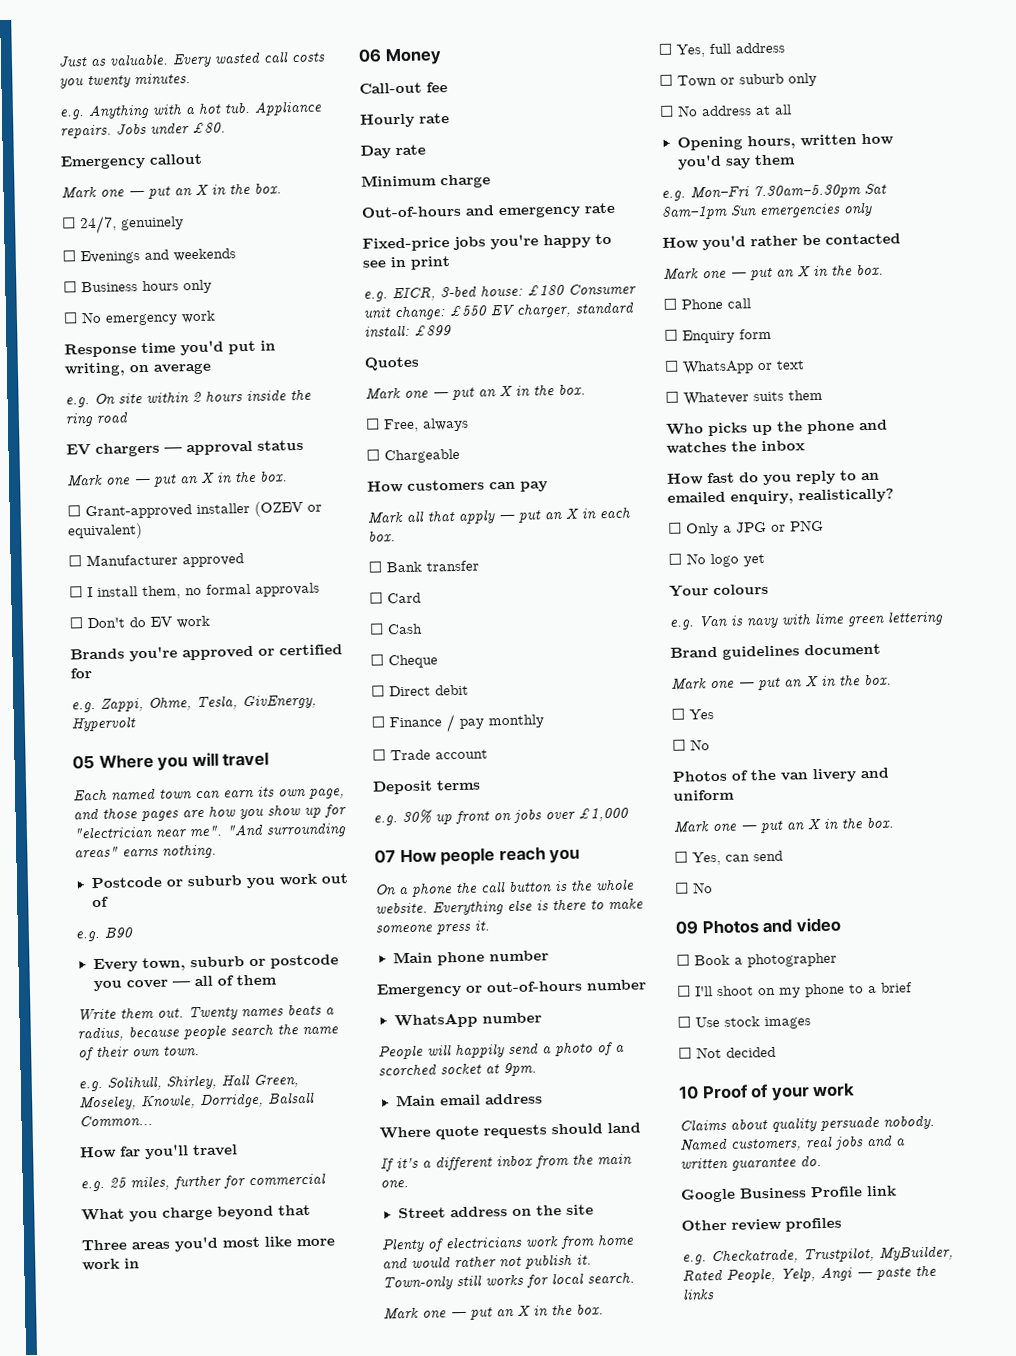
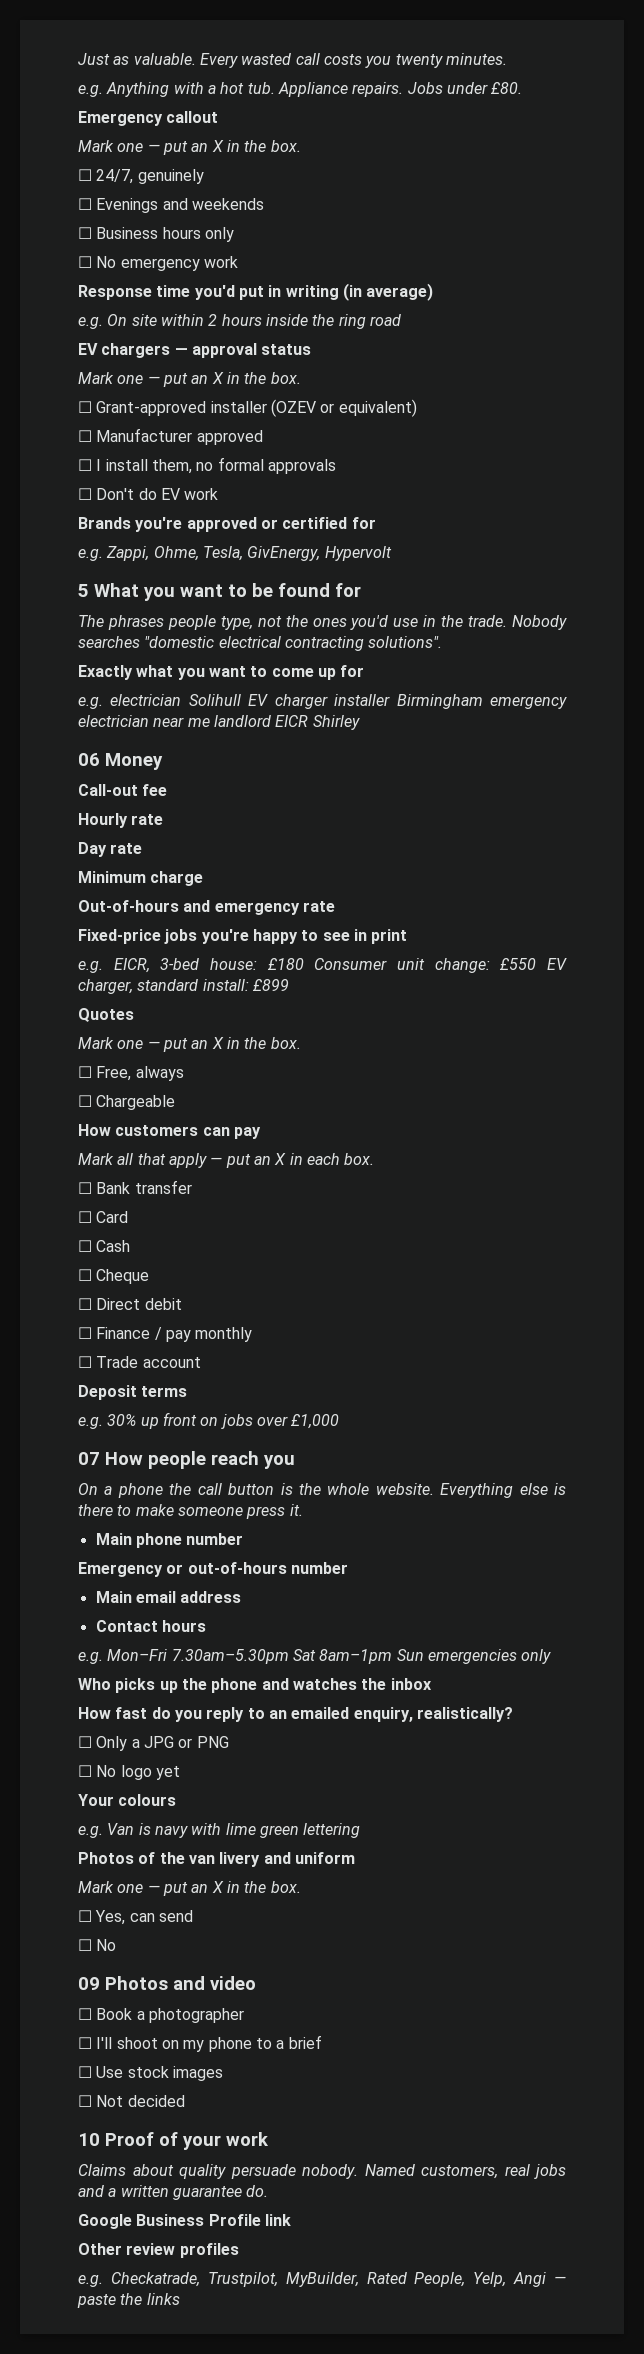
- Response time you'd put in writing, on average
+ Response time you'd put in writing (in average)
- 05 Where you will travel
- Each named town can earn its own page, and those pages are how you show up for "electrician near me". "And surrounding areas" earns nothing.
- Postcode or suburb you work out of
- e.g. B90
- Every town, suburb or postcode you cover — all of them
- Write them out. Twenty names beats a radius, because people search the name of their own town.
- e.g. Solihull, Shirley, Hall Green, Moseley, Knowle, Dorridge, Balsall Common…
- How far you'll travel
- e.g. 25 miles, further for commercial
- What you charge beyond that
- Three areas you'd most like more work in
+ 5 What you want to be found for
+ The phrases people type, not the ones you'd use in the trade. Nobody searches "domestic electrical contracting solutions".
+ Exactly what you want to come up for
+ e.g. electrician Solihull EV charger installer Birmingham emergency electrician near me landlord EICR Shirley
- WhatsApp number
- People will happily send a photo of a scorched socket at 9pm.
  Main email address
- Where quote requests should land
- If it's a different inbox from the main one.
- Street address on the site
- Plenty of electricians work from home and would rather not publish it. Town-only still works for local search.
- Mark one — put an X in the box.
- ☐ Yes, full address
- ☐ Town or suburb only
- ☐ No address at all
- Opening hours, written how you'd say them
+ Contact hours
- How you'd rather be contacted
- Mark one — put an X in the box.
- ☐ Phone call
- ☐ Enquiry form
- ☐ WhatsApp or text
- ☐ Whatever suits them
- Brand guidelines document
- Mark one — put an X in the box.
- ☐ Yes
- ☐ No

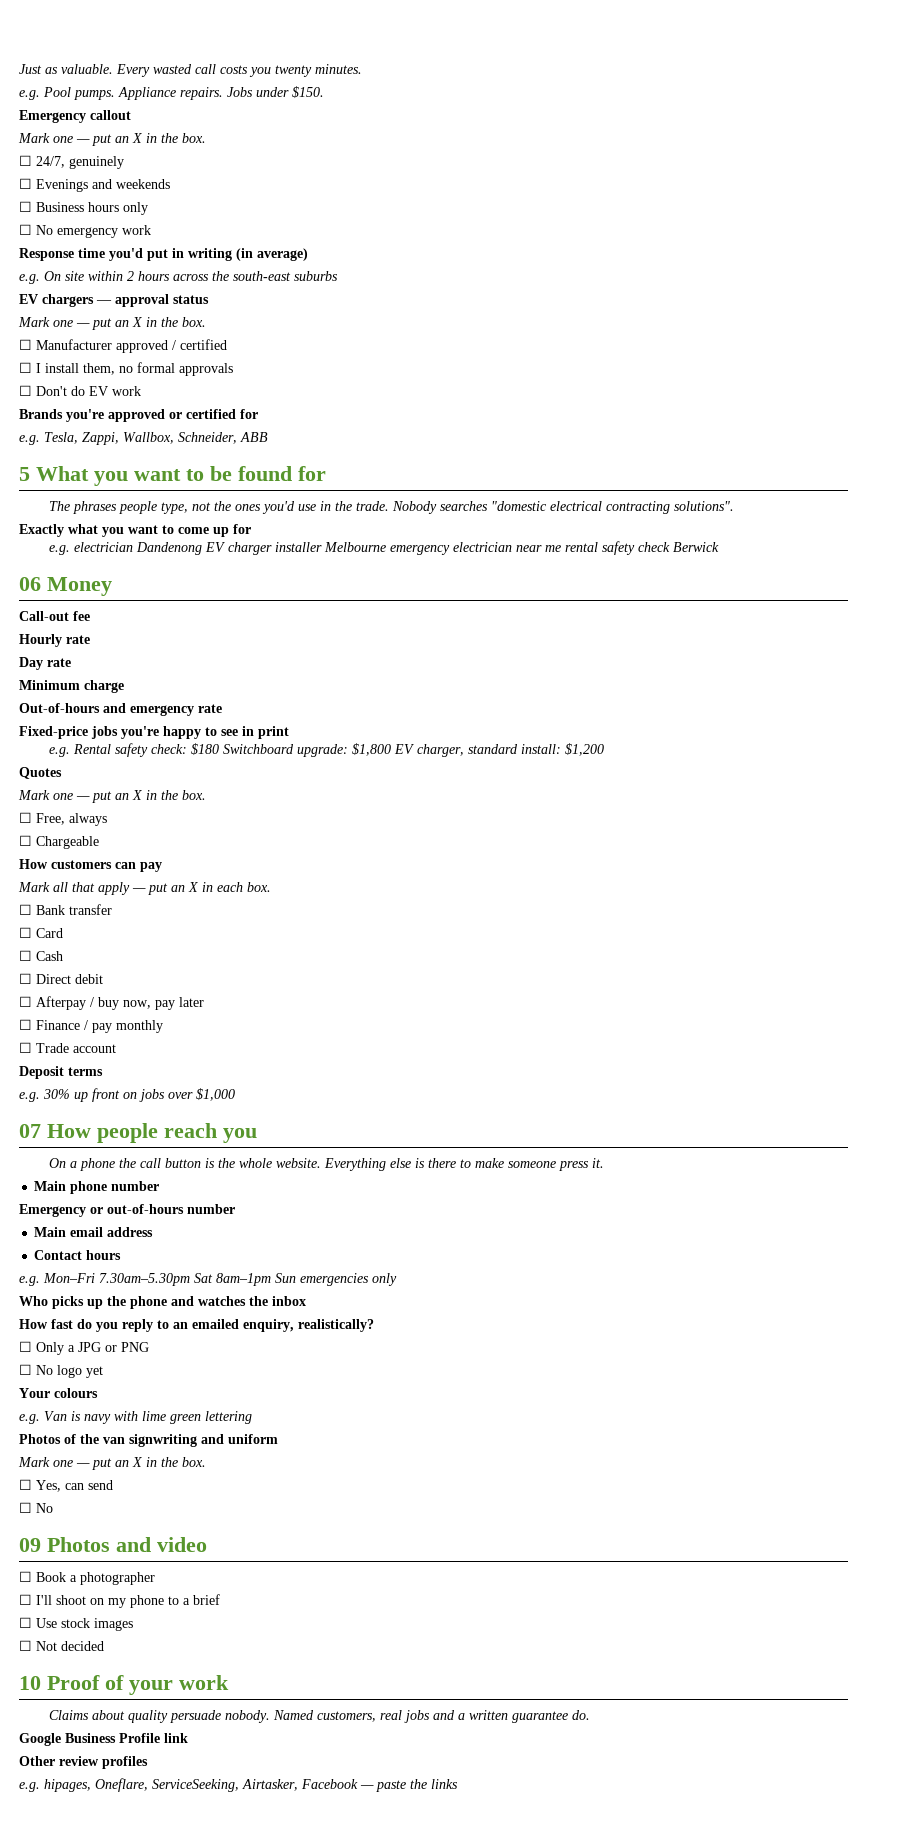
- e.g. Anything with a hot tub.
+ e.g. Pool pumps.
- Jobs under £80.
+ Jobs under $150.
- e.g. On site within 2 hours inside the ring road
+ e.g. On site within 2 hours across the south-east suburbs
- ☐ Grant-approved installer (OZEV or equivalent)
- ☐ Manufacturer approved
+ ☐ Manufacturer approved / certified
- e.g. Zappi, Ohme, Tesla, GivEnergy, Hypervolt
+ e.g. Tesla, Zappi, Wallbox, Schneider, ABB
- e.g. electrician Solihull EV charger installer Birmingham emergency electrician near me landlord EICR Shirley
+ e.g. electrician Dandenong EV charger installer Melbourne emergency electrician near me rental safety check Berwick
- e.g. EICR, 3-bed house: £180 Consumer unit change: £550 EV charger, standard install: £899
+ e.g. Rental safety check: $180 Switchboard upgrade: $1,800 EV charger, standard install: $1,200
- ☐ Cheque
  ☐ Direct debit
+ ☐ Afterpay / buy now, pay later
- e.g. 30% up front on jobs over £1,000
+ e.g. 30% up front on jobs over $1,000
- Photos of the van livery and uniform
+ Photos of the van signwriting and uniform
- e.g. Checkatrade, Trustpilot, MyBuilder, Rated People, Yelp, Angi — paste the links
+ e.g. hipages, Oneflare, ServiceSeeking, Airtasker, Facebook — paste the links

